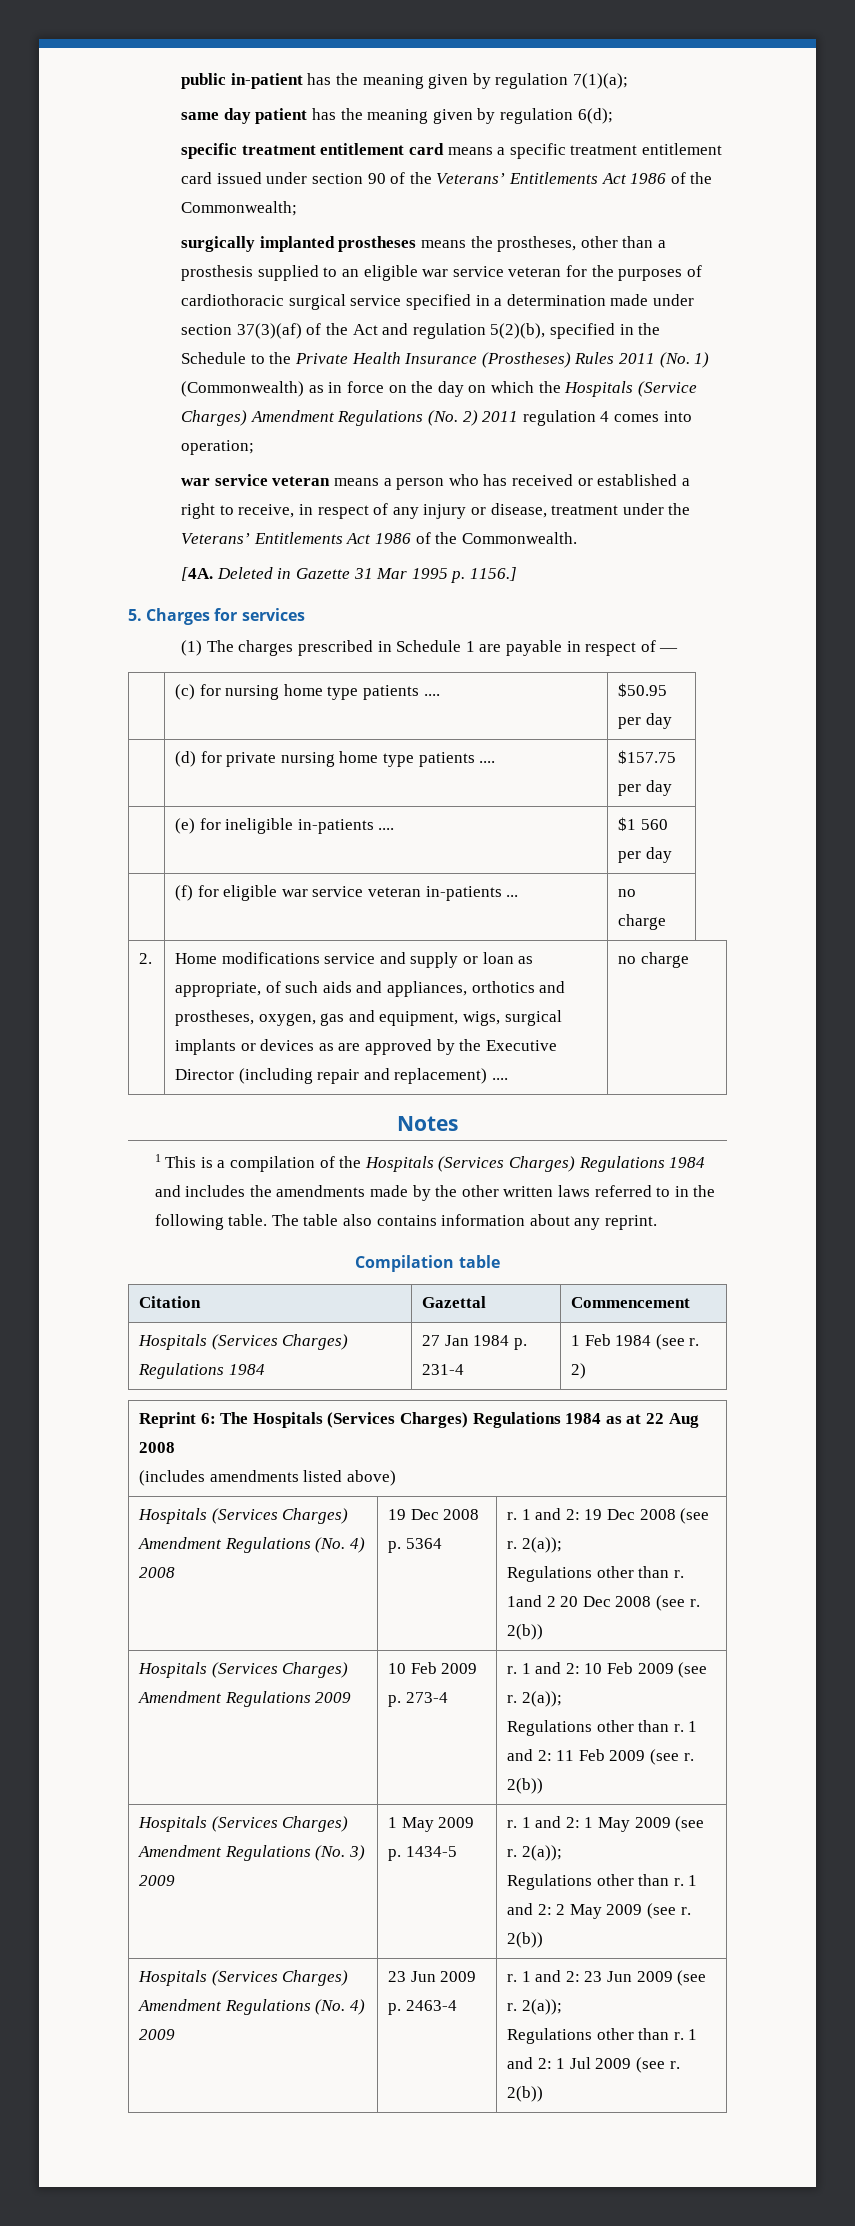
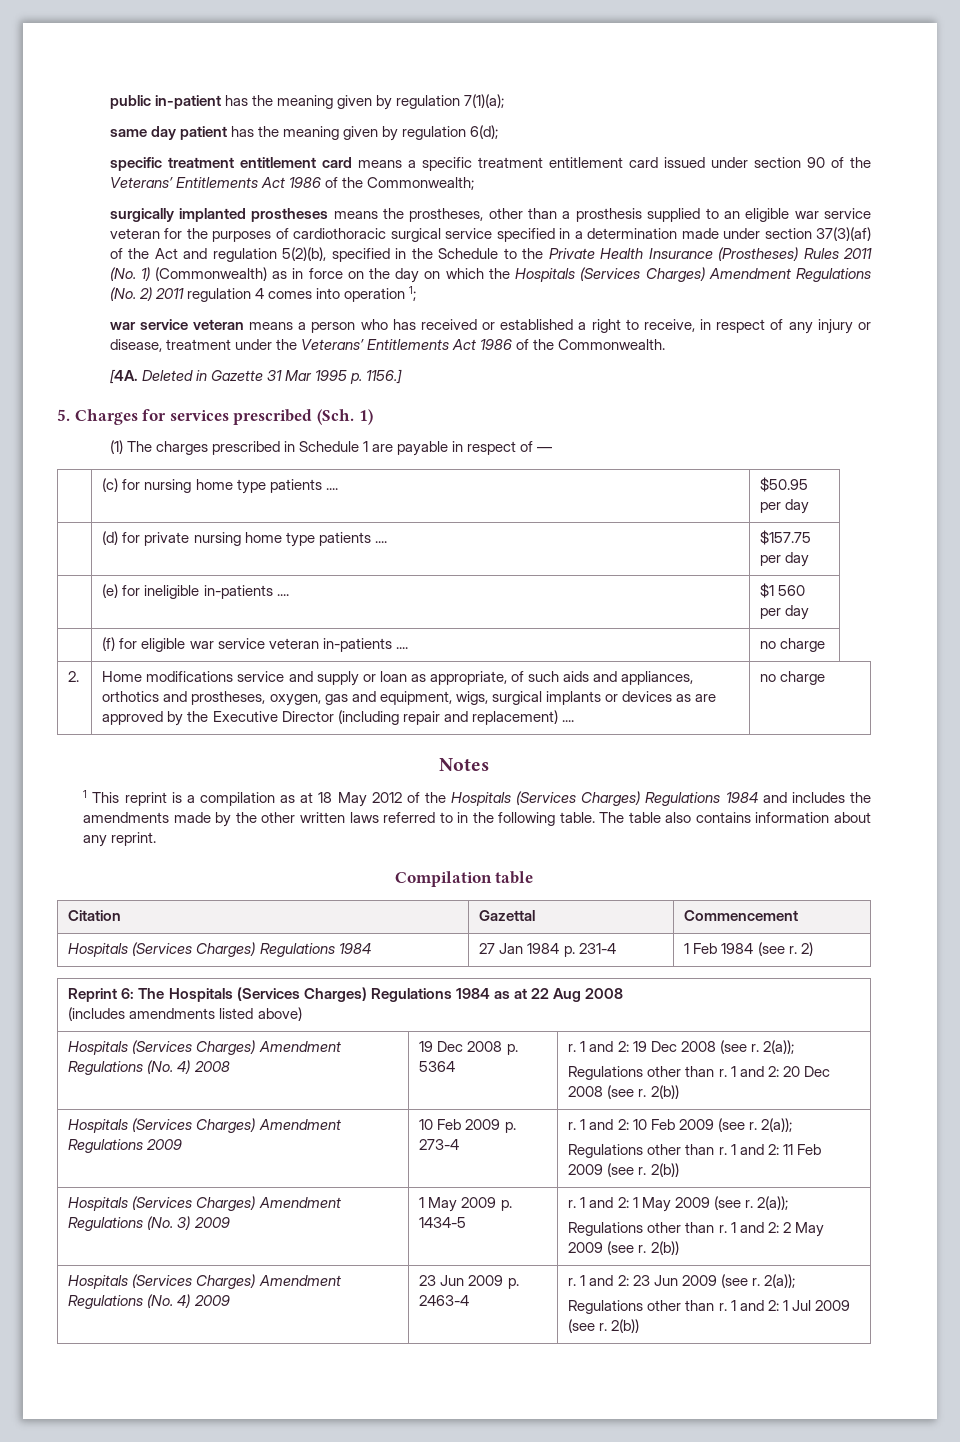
- surgically implanted prostheses means the prostheses, other than a prosthesis supplied to an eligible war service veteran for the purposes of cardiothoracic surgical service specified in a determination made under section 37(3)(af) of the Act and regulation 5(2)(b), specified in the Schedule to the Private Health Insurance (Prostheses) Rules 2011 (No. 1) (Commonwealth) as in force on the day on which the Hospitals (Service Charges) Amendment Regulations (No. 2) 2011 regulation 4 comes into operation;
+ surgically implanted prostheses means the prostheses, other than a prosthesis supplied to an eligible war service veteran for the purposes of cardiothoracic surgical service specified in a determination made under section 37(3)(af) of the Act and regulation 5(2)(b), specified in the Schedule to the Private Health Insurance (Prostheses) Rules 2011 (No. 1) (Commonwealth) as in force on the day on which the Hospitals (Services Charges) Amendment Regulations (No. 2) 2011 regulation 4 comes into operation 1;
- 5. Charges for services
+ 5. Charges for services prescribed (Sch. 1)
- | (f) for eligible war service veteran in-patients ... | no charge
+ | (f) for eligible war service veteran in-patients .... | no charge
- 1 This is a compilation of the Hospitals (Services Charges) Regulations 1984 and includes the amendments made by the other written laws referred to in the following table.
+ 1 This reprint is a compilation as at 18 May 2012 of the Hospitals (Services Charges) Regulations 1984 and includes the amendments made by the other written laws referred to in the following table.
  Hospitals (Services Charges) Amendment Regulations (No. 4) 2008 | 19 Dec 2008 p. 5364 | r. 1 and 2: 19 Dec 2008 (see r. 2(a));
- Regulations other than r. 1and 2 20 Dec 2008 (see r. 2(b))
+ Regulations other than r. 1 and 2: 20 Dec 2008 (see r. 2(b))

